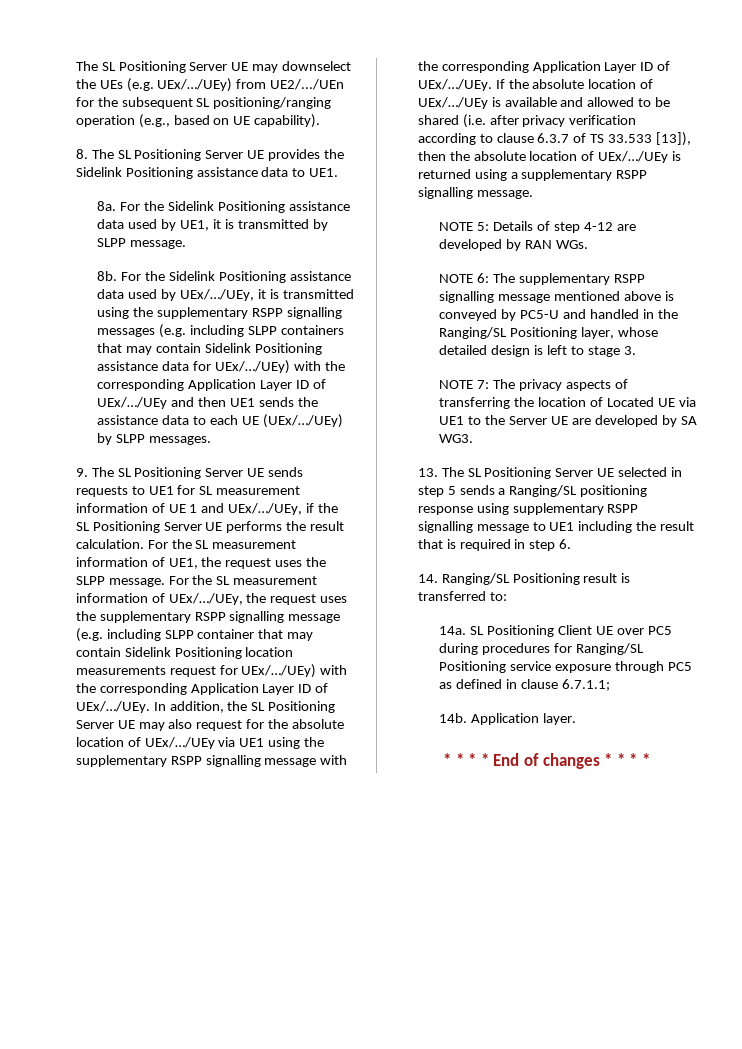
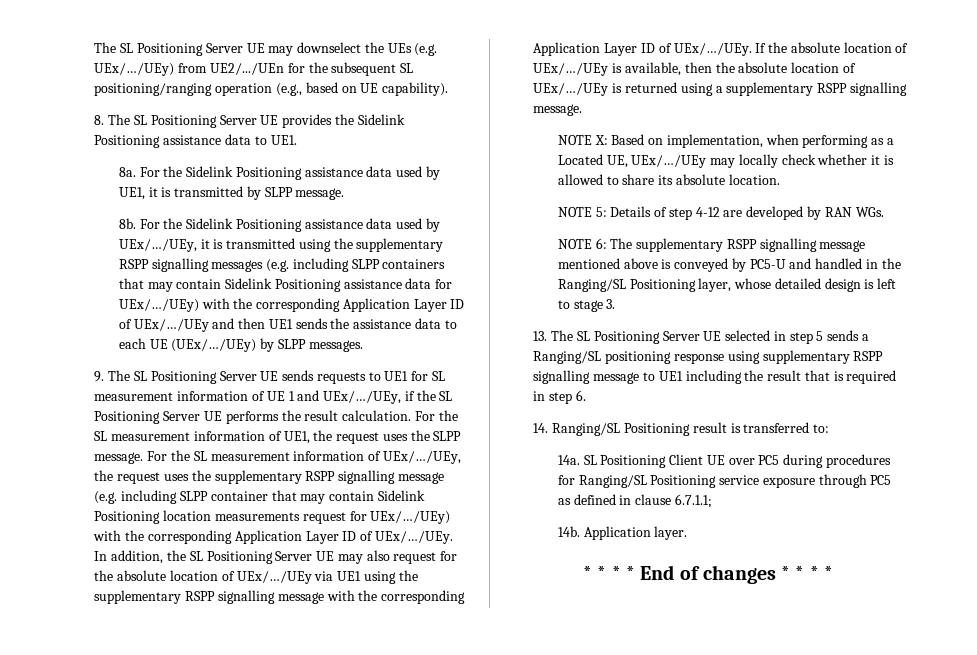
- If the absolute location of UEx/…/UEy is available and allowed to be shared (i.e. after privacy verification according to clause 6.3.7 of TS 33.533 [13]), then the absolute location of UEx/…/UEy is returned using a supplementary RSPP signalling message.
+ If the absolute location of UEx/…/UEy is available, then the absolute location of UEx/…/UEy is returned using a supplementary RSPP signalling message.
+ NOTE X: Based on implementation, when performing as a Located UE, UEx/…/UEy may locally check whether it is allowed to share its absolute location.
- NOTE 7: The privacy aspects of transferring the location of Located UE via UE1 to the Server UE are developed by SA WG3.

